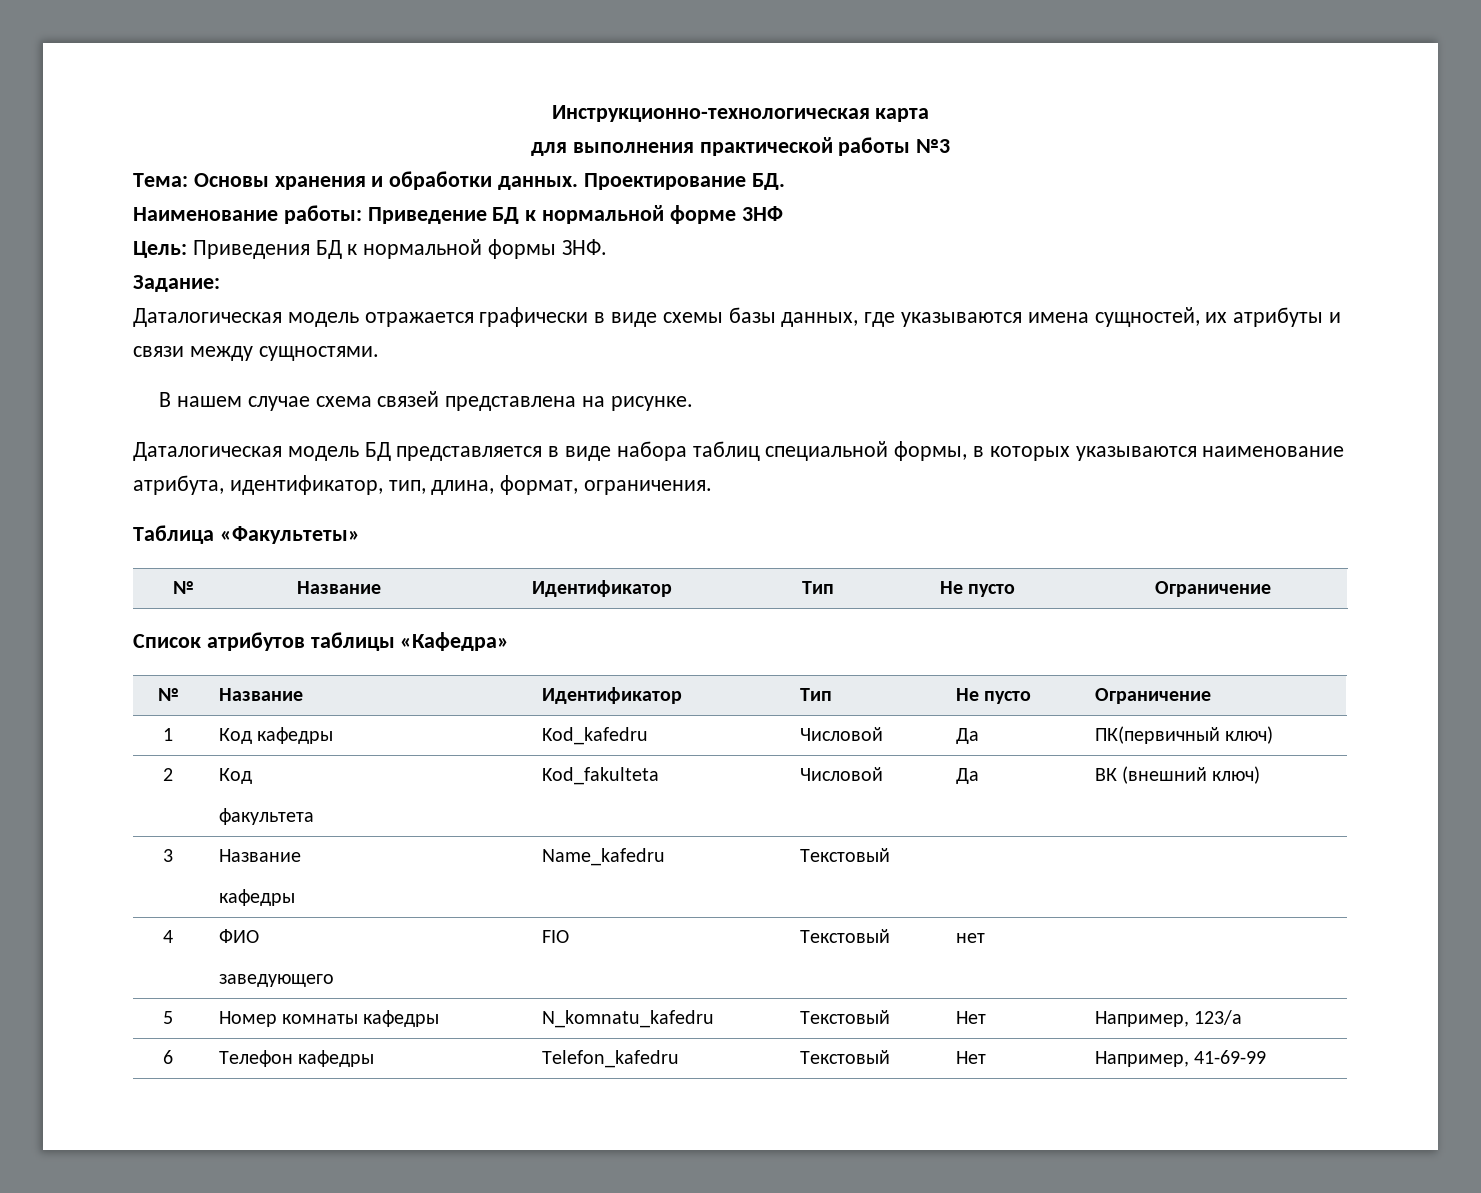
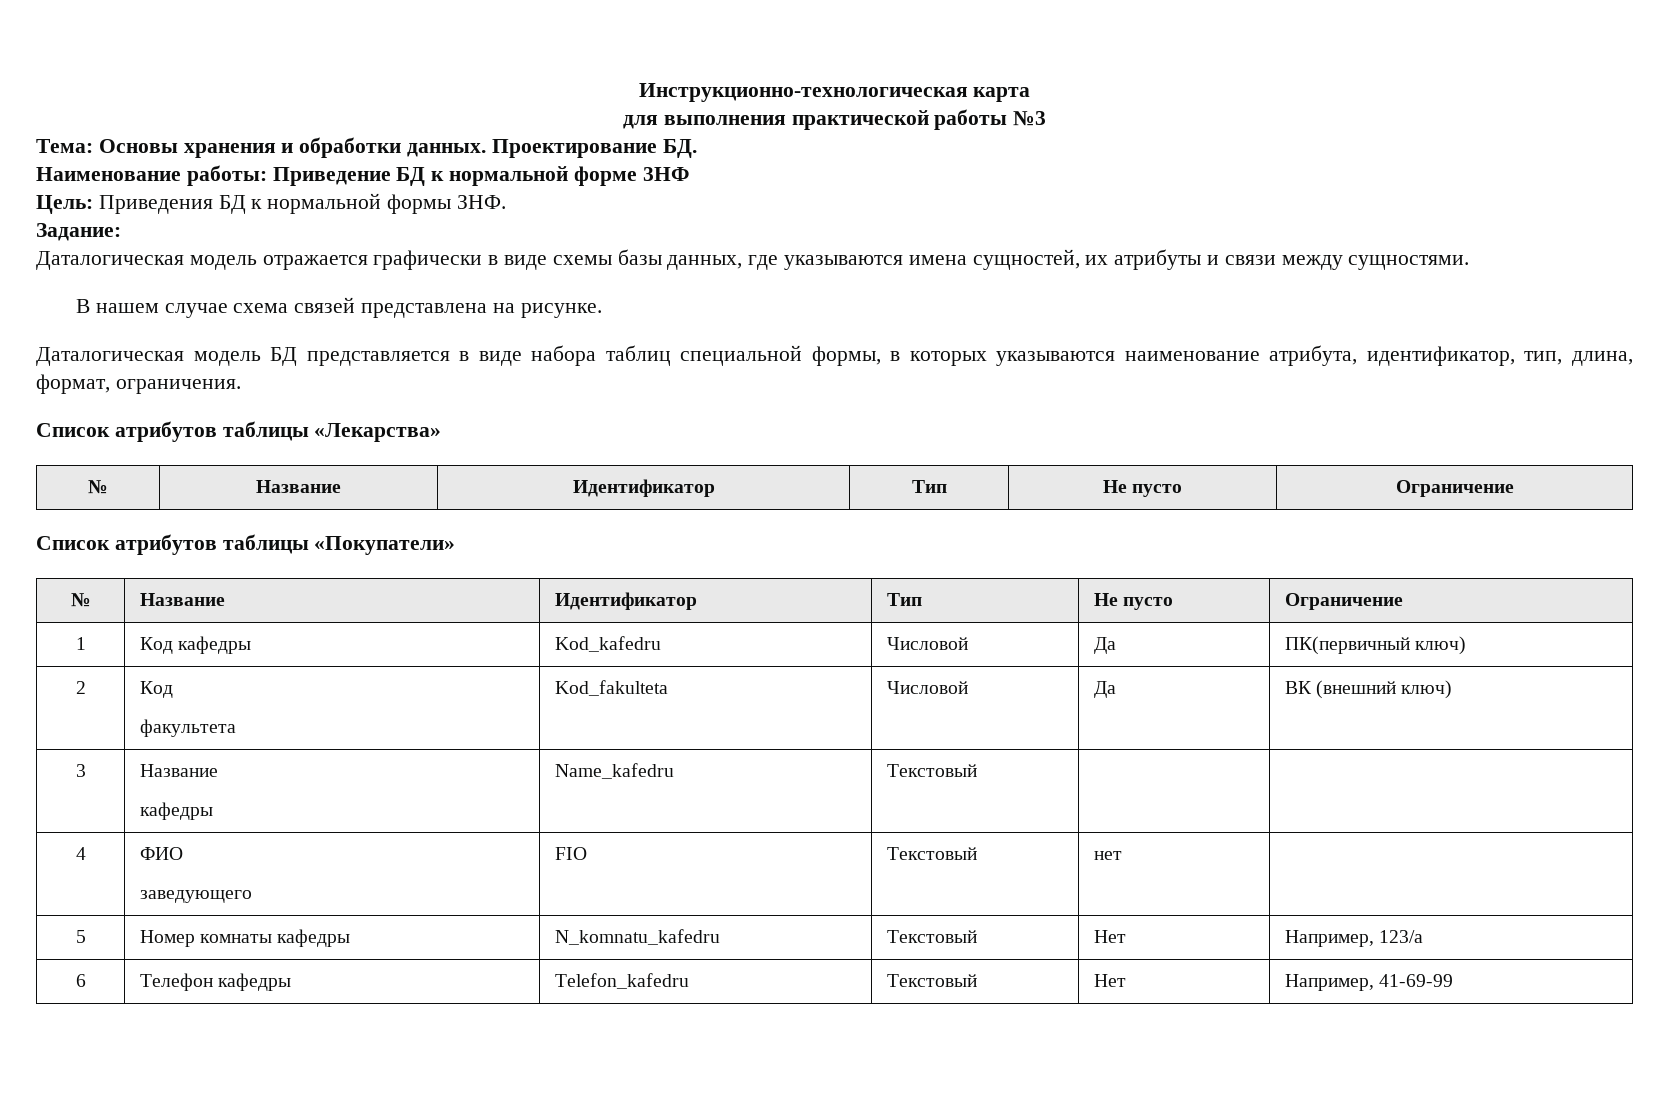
- Таблица «Факультеты»
+ Список атрибутов таблицы «Лекарства»
- Список атрибутов таблицы «Кафедра»
+ Список атрибутов таблицы «Покупатели»

